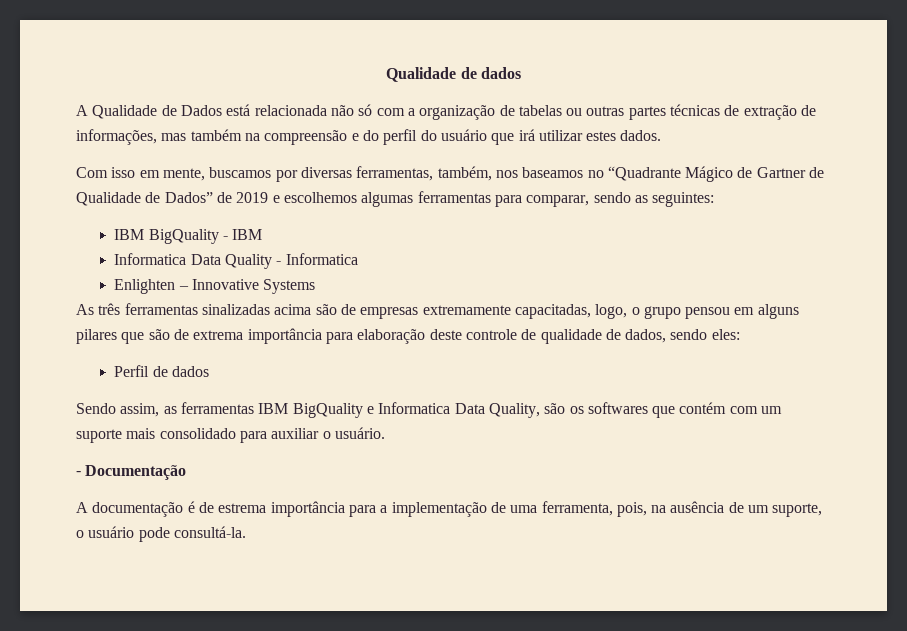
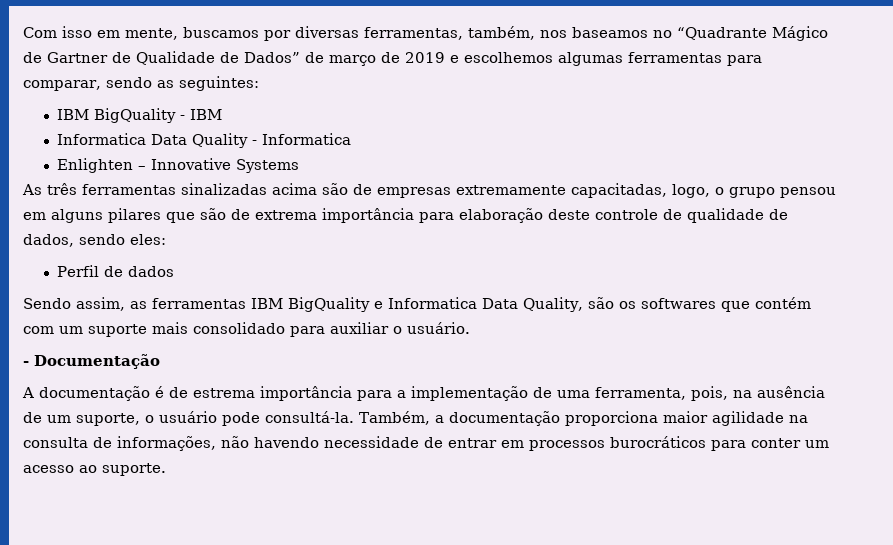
- Qualidade de dados
- A Qualidade de Dados está relacionada não só com a organização de tabelas ou outras partes técnicas de extração de informações, mas também na compreensão e do perfil do usuário que irá utilizar estes dados.
- Com isso em mente, buscamos por diversas ferramentas, também, nos baseamos no “Quadrante Mágico de Gartner de Qualidade de Dados” de 2019 e escolhemos algumas ferramentas para comparar, sendo as seguintes:
+ Com isso em mente, buscamos por diversas ferramentas, também, nos baseamos no “Quadrante Mágico de Gartner de Qualidade de Dados” de março de 2019 e escolhemos algumas ferramentas para comparar, sendo as seguintes:
+ Também, a documentação proporciona maior agilidade na consulta de informações, não havendo necessidade de entrar em processos burocráticos para conter um acesso ao suporte.

